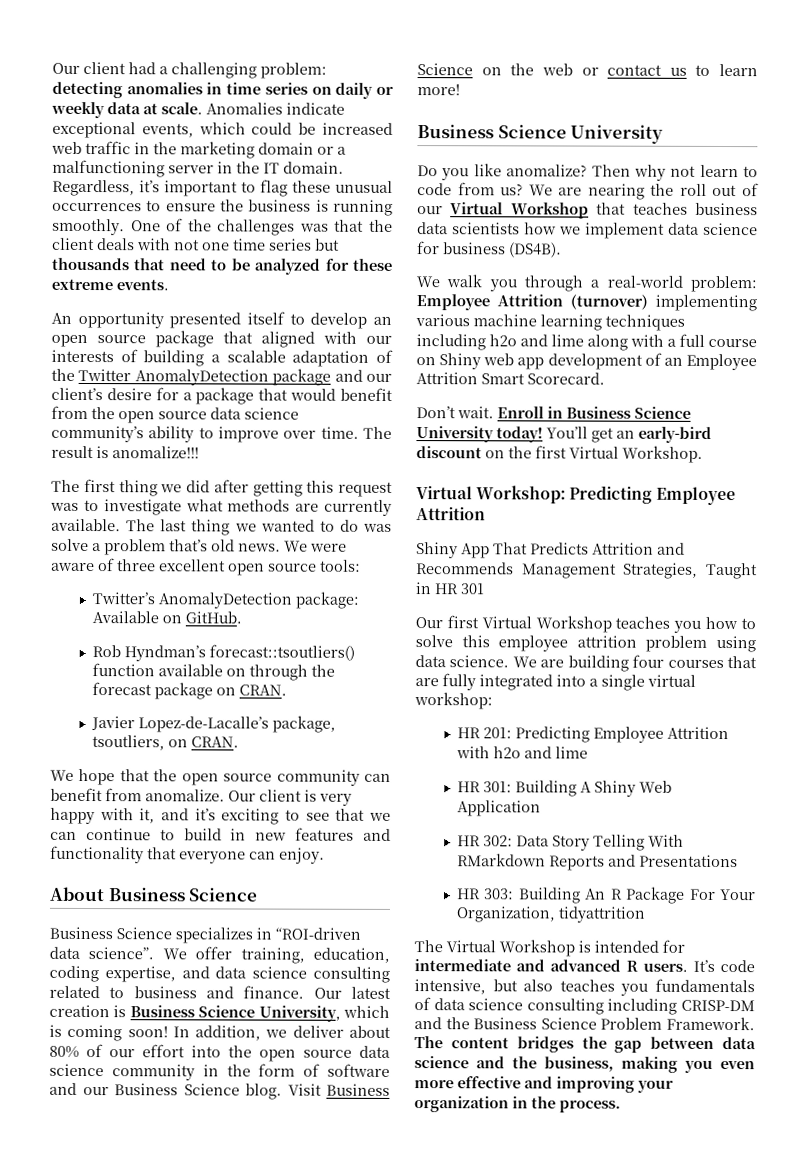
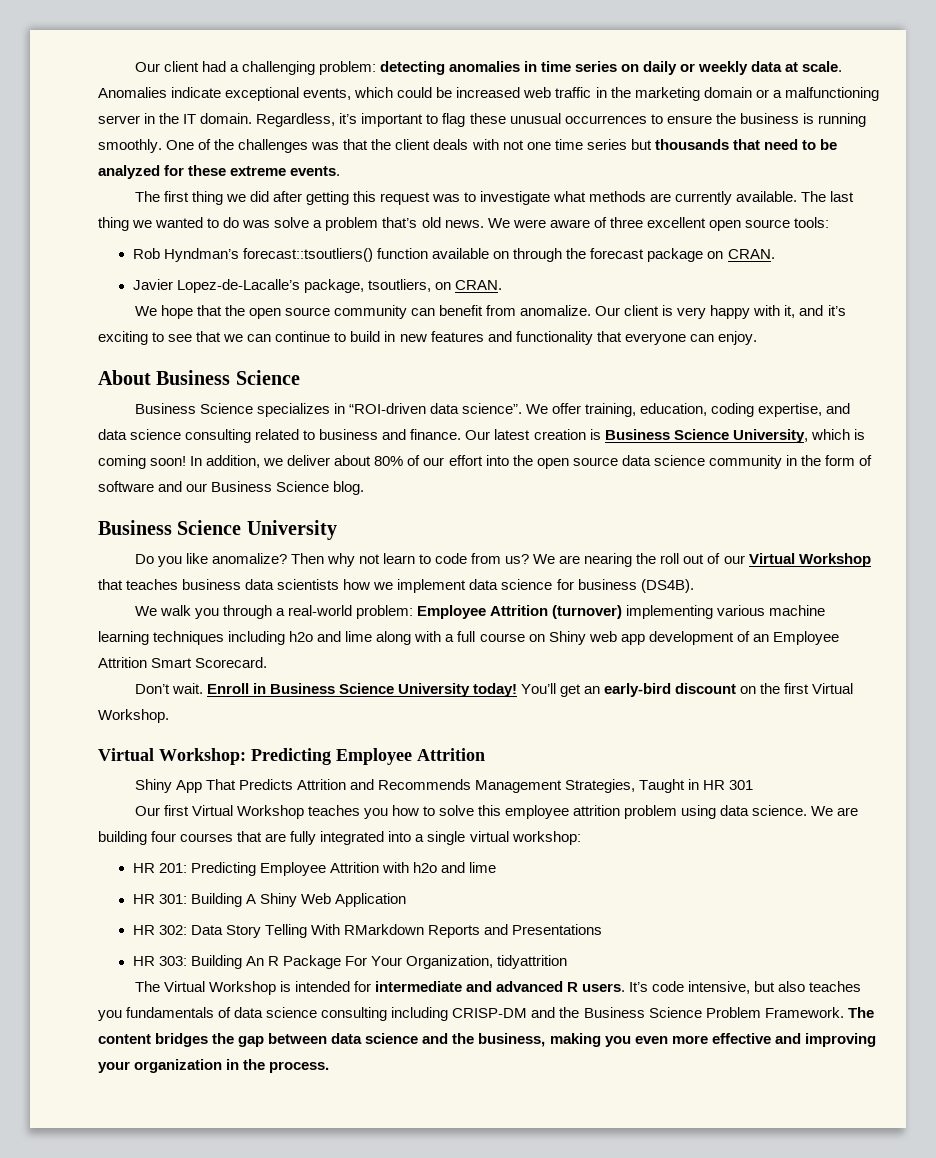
- An opportunity presented itself to develop an open source package that aligned with our interests of building a scalable adaptation of the Twitter AnomalyDetection package and our client’s desire for a package that would benefit from the open source data science community’s ability to improve over time. The result is anomalize!!!
- Twitter’s AnomalyDetection package: Available on GitHub.
- Visit Business Science on the web or contact us to learn more!

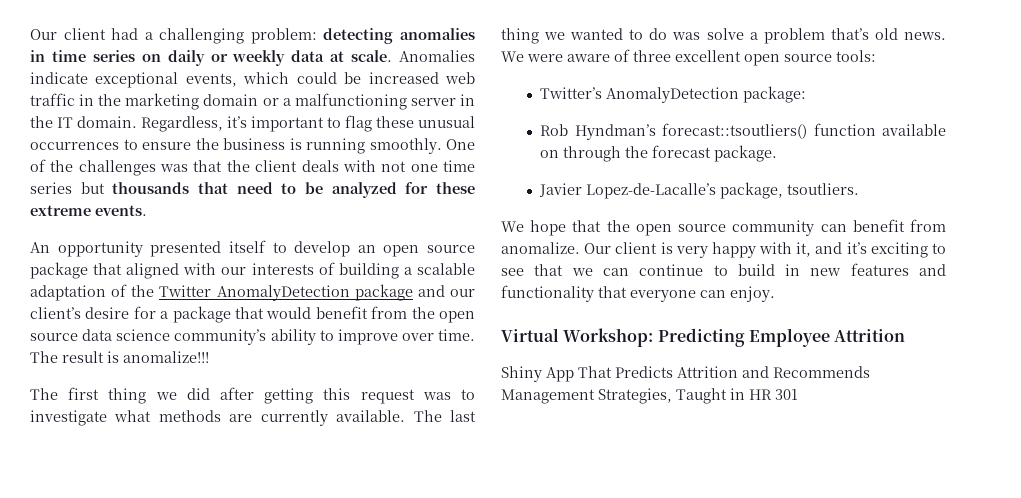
+ An opportunity presented itself to develop an open source package that aligned with our interests of building a scalable adaptation of the Twitter AnomalyDetection package and our client’s desire for a package that would benefit from the open source data science community’s ability to improve over time. The result is anomalize!!!
+ Twitter’s AnomalyDetection package:
- Rob Hyndman’s forecast::tsoutliers() function available on through the forecast package on CRAN.
+ Rob Hyndman’s forecast::tsoutliers() function available on through the forecast package.
- Javier Lopez-de-Lacalle’s package, tsoutliers, on CRAN.
+ Javier Lopez-de-Lacalle’s package, tsoutliers.
- About Business Science
- Business Science specializes in “ROI-driven data science”. We offer training, education, coding expertise, and data science consulting related to business and finance. Our latest creation is Business Science University, which is coming soon! In addition, we deliver about 80% of our effort into the open source data science community in the form of software and our Business Science blog.
- Business Science University
- Do you like anomalize? Then why not learn to code from us? We are nearing the roll out of our Virtual Workshop that teaches business data scientists how we implement data science for business (DS4B).
- We walk you through a real-world problem: Employee Attrition (turnover) implementing various machine learning techniques including h2o and lime along with a full course on Shiny web app development of an Employee Attrition Smart Scorecard.
- Don’t wait. Enroll in Business Science University today! You’ll get an early-bird discount on the first Virtual Workshop.
- Our first Virtual Workshop teaches you how to solve this employee attrition problem using data science. We are building four courses that are fully integrated into a single virtual workshop:
- HR 201: Predicting Employee Attrition with h2o and lime
- HR 301: Building A Shiny Web Application
- HR 302: Data Story Telling With RMarkdown Reports and Presentations
- HR 303: Building An R Package For Your Organization, tidyattrition
- The Virtual Workshop is intended for intermediate and advanced R users. It’s code intensive, but also teaches you fundamentals of data science consulting including CRISP-DM and the Business Science Problem Framework. The content bridges the gap between data science and the business, making you even more effective and improving your organization in the process.

